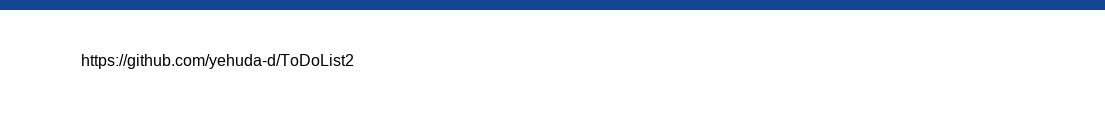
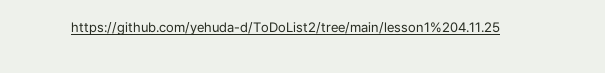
- https://github.com/yehuda-d/ToDoList2
+ https://github.com/yehuda-d/ToDoList2/tree/main/lesson1%204.11.25

